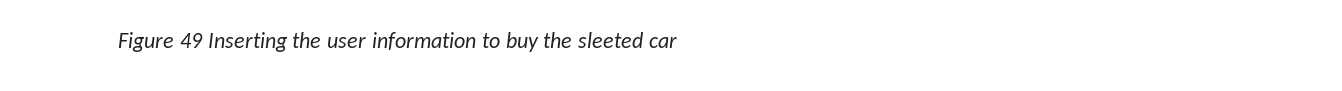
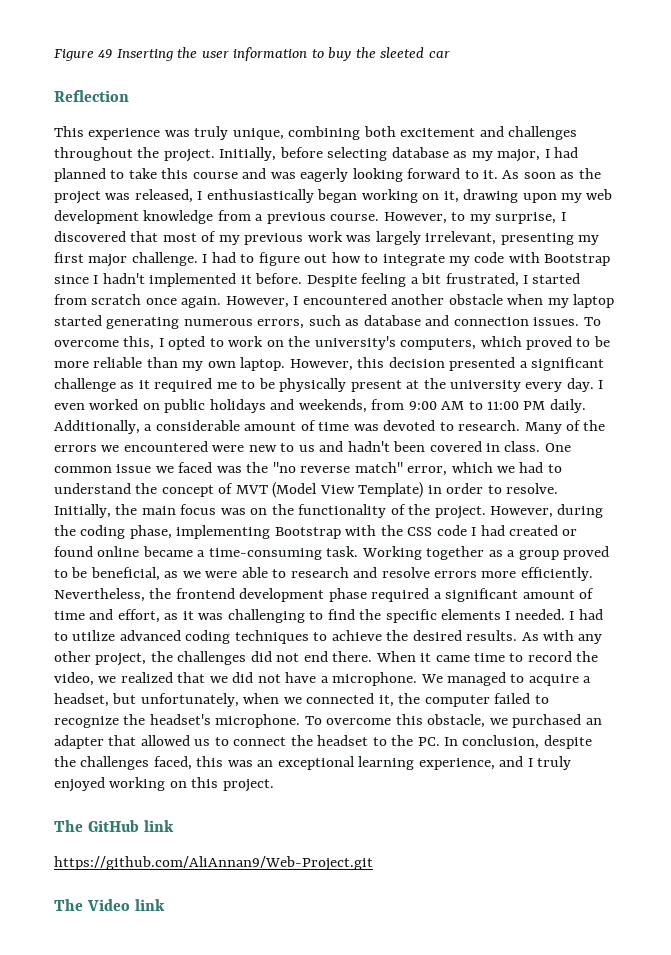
+ Reflection
+ This experience was truly unique, combining both excitement and challenges throughout the project. Initially, before selecting database as my major, I had planned to take this course and was eagerly looking forward to it. As soon as the project was released, I enthusiastically began working on it, drawing upon my web development knowledge from a previous course. However, to my surprise, I discovered that most of my previous work was largely irrelevant, presenting my first major challenge. I had to figure out how to integrate my code with Bootstrap since I hadn't implemented it before. Despite feeling a bit frustrated, I started from scratch once again. However, I encountered another obstacle when my laptop started generating numerous errors, such as database and connection issues. To overcome this, I opted to work on the university's computers, which proved to be more reliable than my own laptop. However, this decision presented a significant challenge as it required me to be physically present at the university every day. I even worked on public holidays and weekends, from 9:00 AM to 11:00 PM daily. Additionally, a considerable amount of time was devoted to research. Many of the errors we encountered were new to us and hadn't been covered in class. One common issue we faced was the "no reverse match" error, which we had to understand the concept of MVT (Model View Template) in order to resolve. Initially, the main focus was on the functionality of the project. However, during the coding phase, implementing Bootstrap with the CSS code I had created or found online became a time-consuming task. Working together as a group proved to be beneficial, as we were able to research and resolve errors more efficiently. Nevertheless, the frontend development phase required a significant amount of time and effort, as it was challenging to find the specific elements I needed. I had to utilize advanced coding techniques to achieve the desired results. As with any other project, the challenges did not end there. When it came time to record the video, we realized that we did not have a microphone. We managed to acquire a headset, but unfortunately, when we connected it, the computer failed to recognize the headset's microphone. To overcome this obstacle, we purchased an adapter that allowed us to connect the headset to the PC. In conclusion, despite the challenges faced, this was an exceptional learning experience, and I truly enjoyed working on this project.
+ The GitHub link
+ https://github.com/AliAnnan9/Web-Project.git
+ The Video link

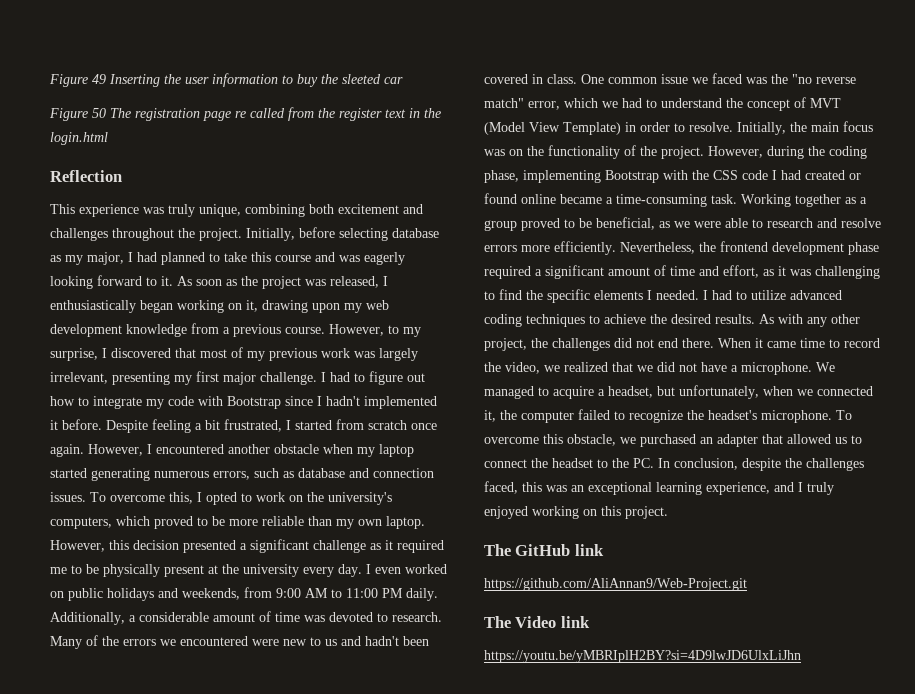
+ Figure 50 The registration page re called from the register text in the login.html
+ https://youtu.be/yMBRIplH2BY?si=4D9lwJD6UlxLiJhn

